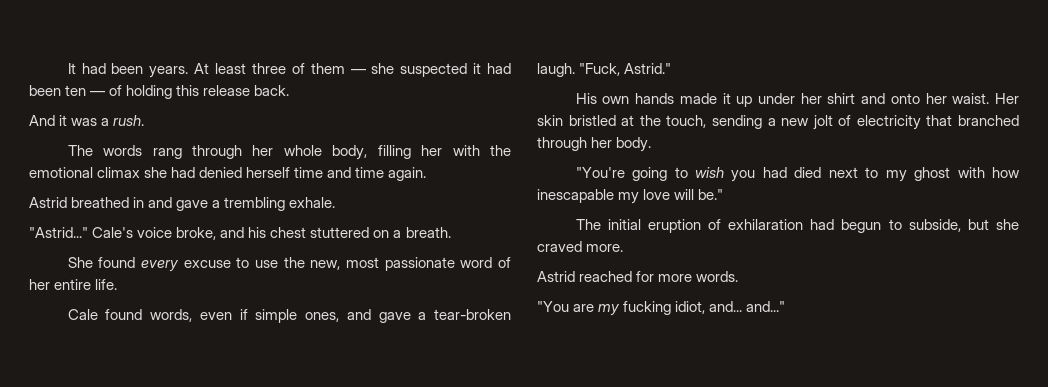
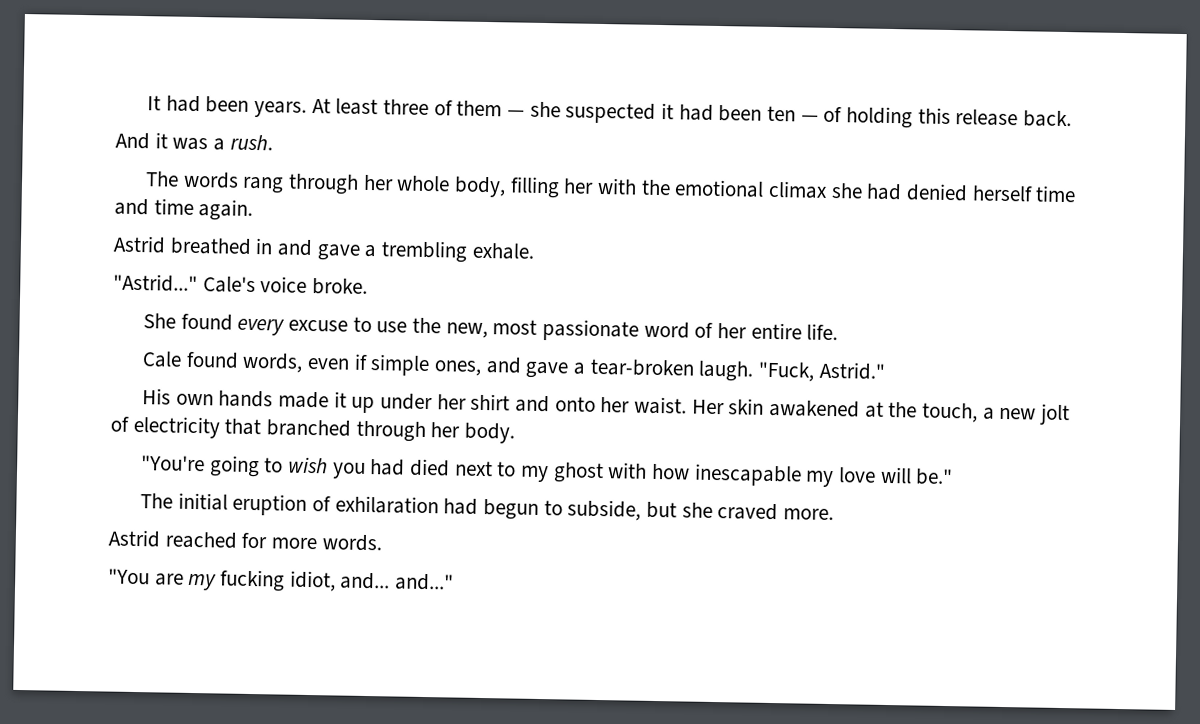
- Cale's voice broke, and his chest stuttered on a breath.
+ Cale's voice broke.
- Her skin bristled at the touch, sending a new jolt of electricity that branched through her body.
+ Her skin awakened at the touch, a new jolt of electricity that branched through her body.

